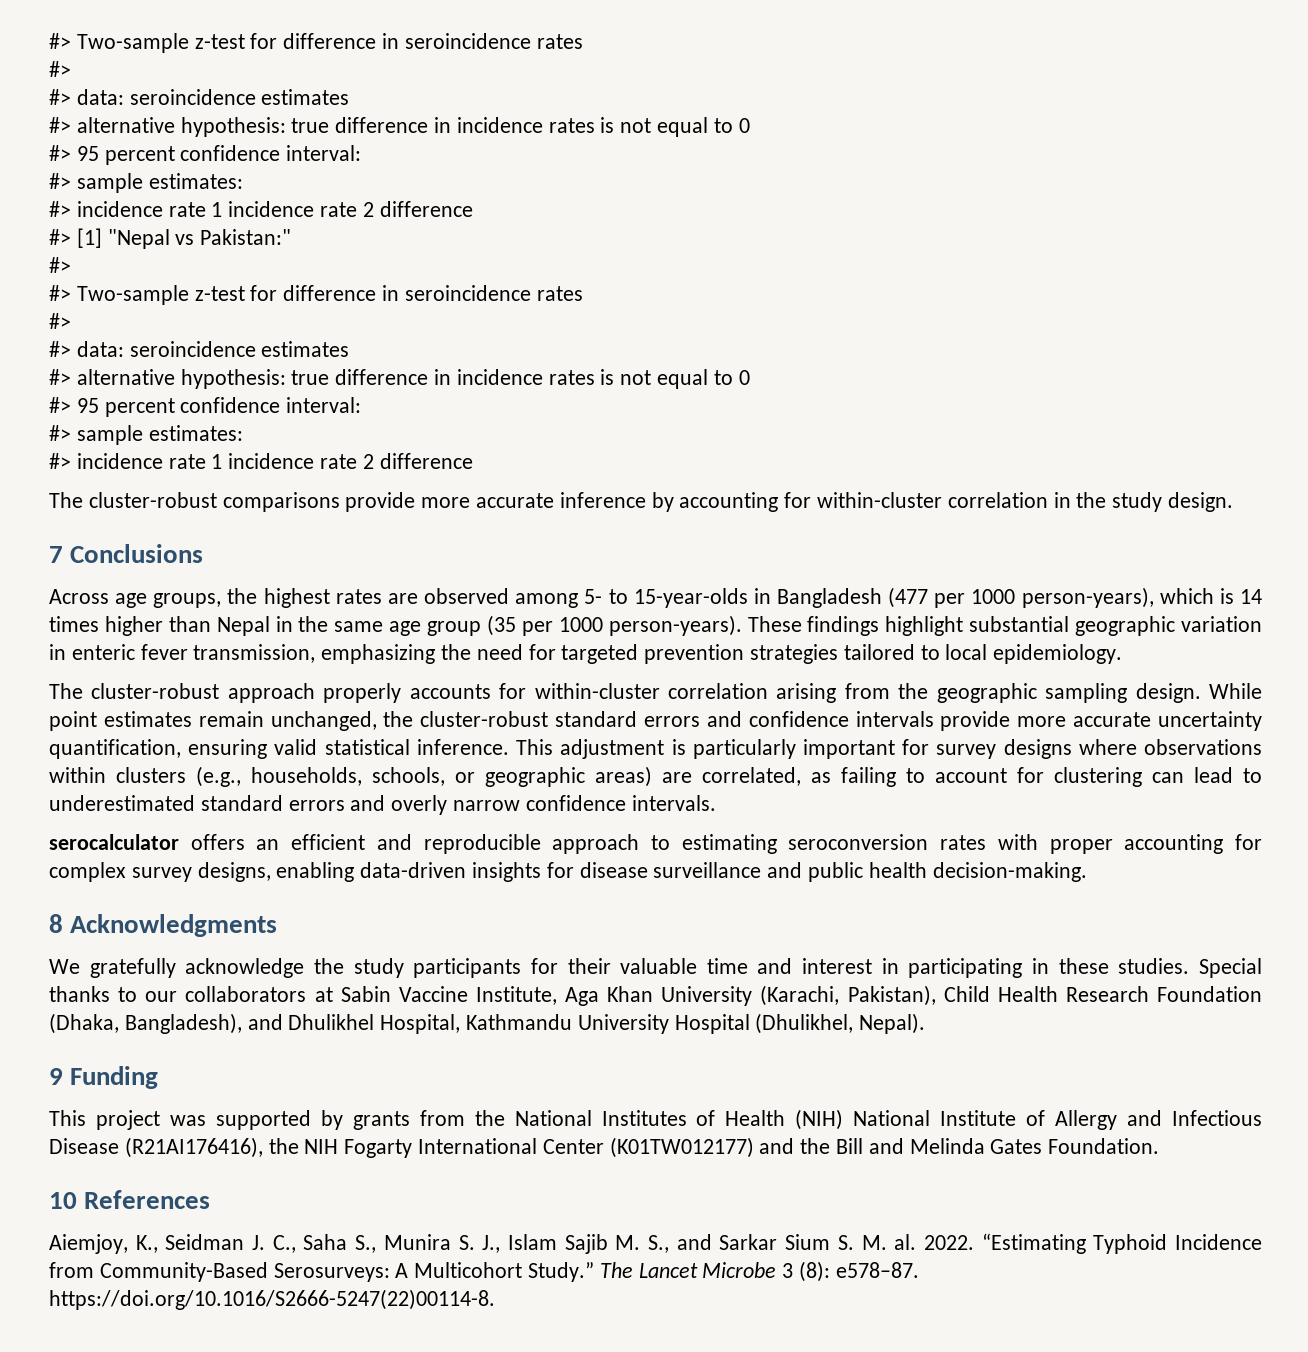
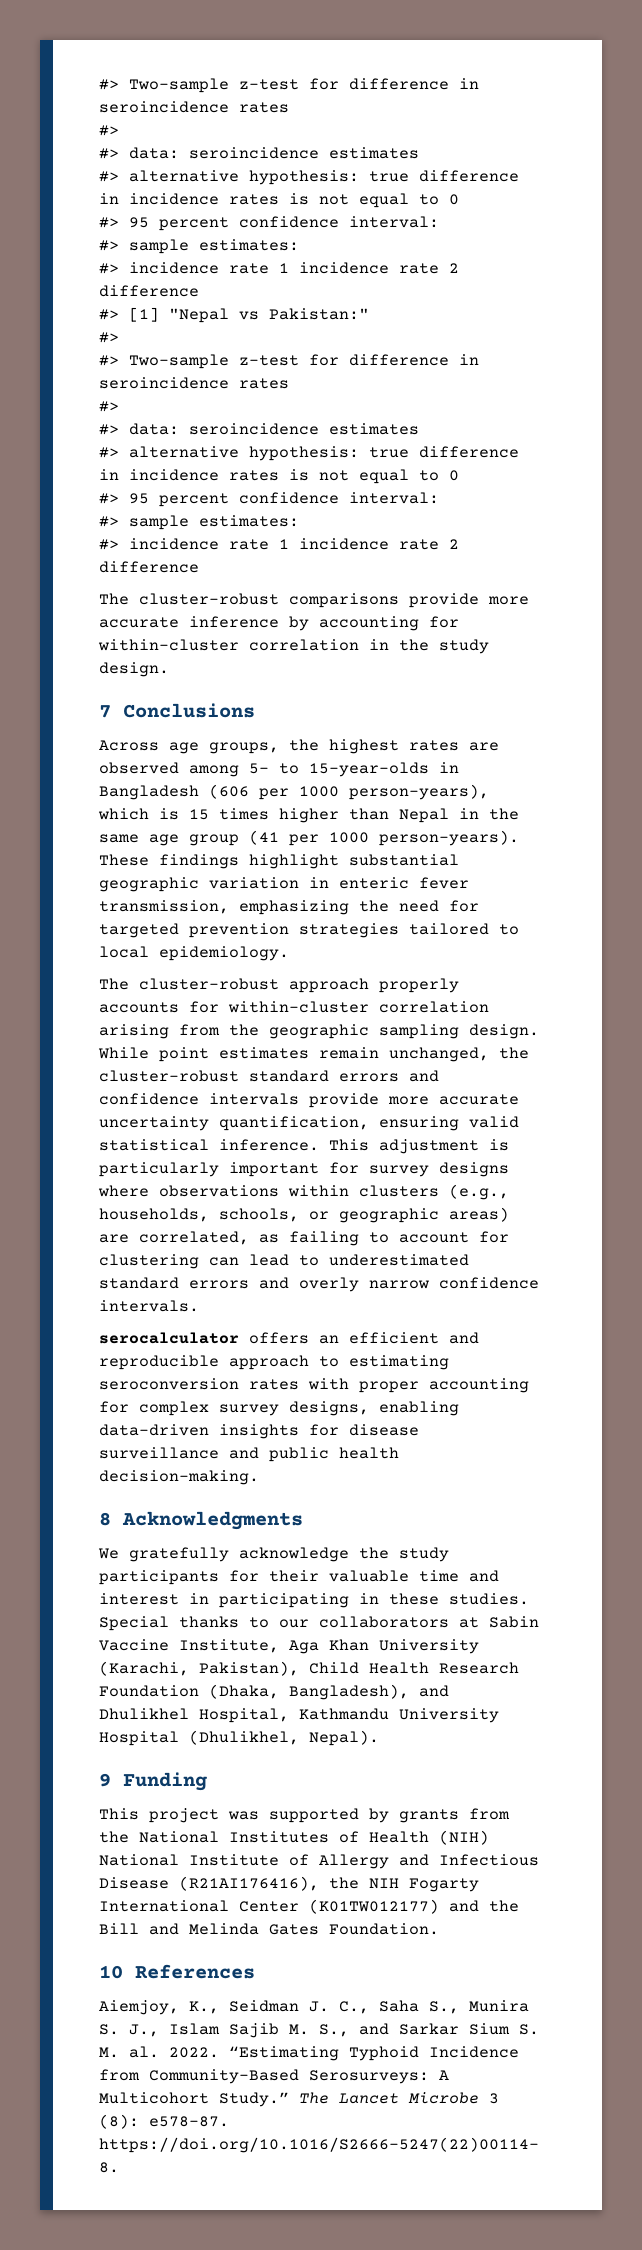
- Across age groups, the highest rates are observed among 5- to 15-year-olds in Bangladesh (477 per 1000 person-years), which is 14 times higher than Nepal in the same age group (35 per 1000 person-years).
+ Across age groups, the highest rates are observed among 5- to 15-year-olds in Bangladesh (606 per 1000 person-years), which is 15 times higher than Nepal in the same age group (41 per 1000 person-years).

